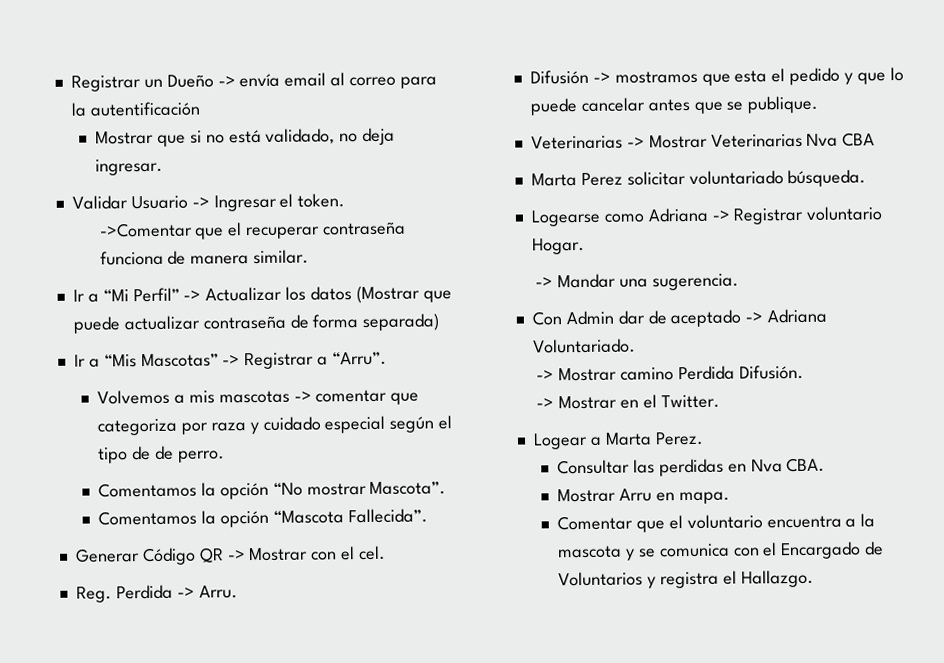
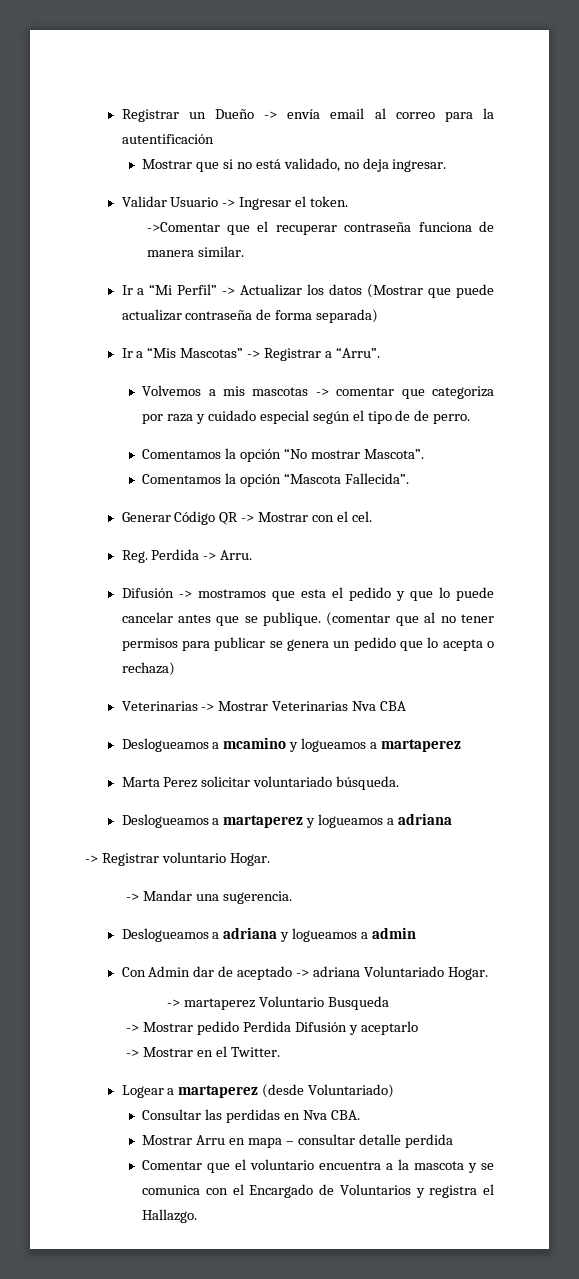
+ (comentar que al no tener permisos para publicar se genera un pedido que lo acepta o rechaza)
+ Deslogueamos a mcamino y logueamos a martaperez
- Logearse como Adriana -> Registrar voluntario Hogar.
+ Deslogueamos a martaperez y logueamos a adriana
+ -> Registrar voluntario Hogar.
+ Deslogueamos a adriana y logueamos a admin
- Con Admin dar de aceptado -> Adriana Voluntariado.
- -> Mostrar camino Perdida Difusión.
+ Con Admin dar de aceptado -> adriana Voluntariado Hogar.
+ -> martaperez Voluntario Busqueda
+ -> Mostrar pedido Perdida Difusión y aceptarlo
- Logear a Marta Perez.
+ Logear a martaperez (desde Voluntariado)
- Mostrar Arru en mapa.
+ Mostrar Arru en mapa – consultar detalle perdida

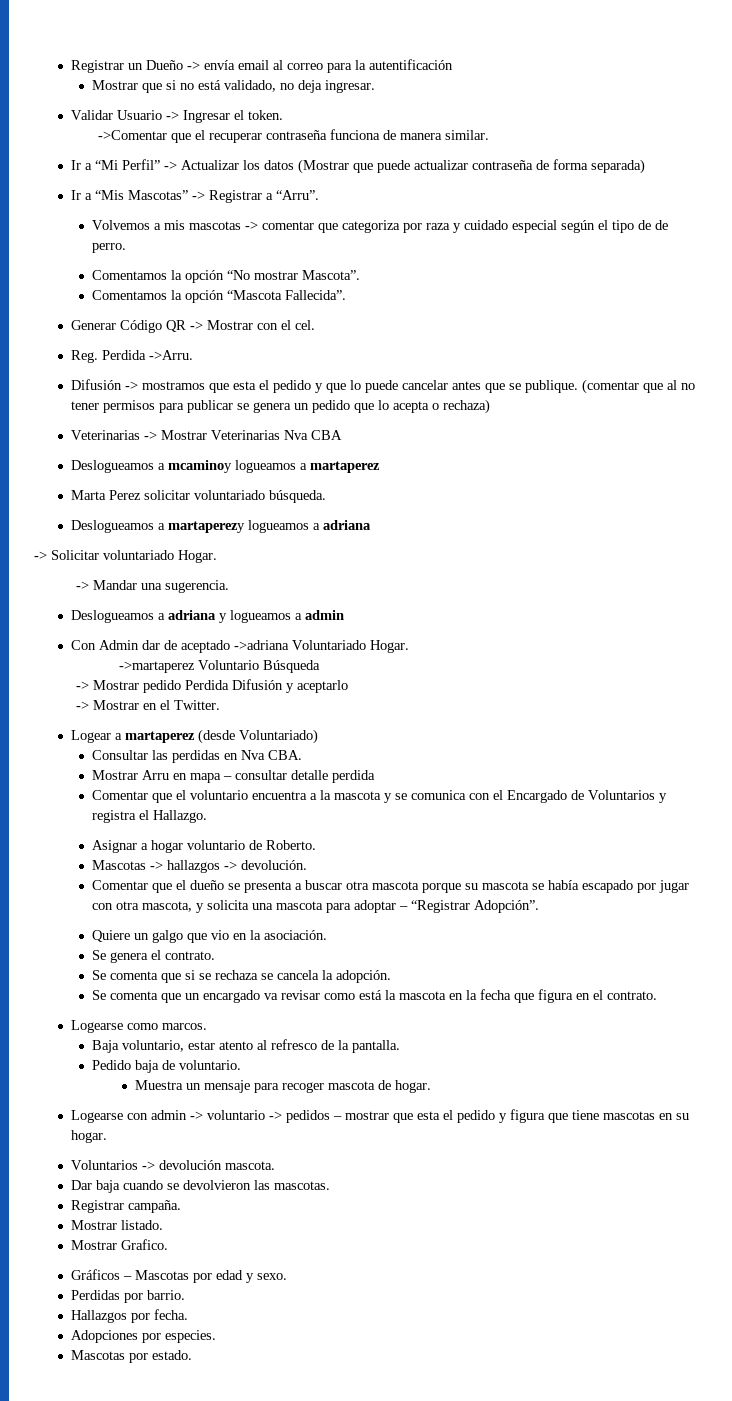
- Reg. Perdida -> Arru.
+ Reg. Perdida ->Arru.
- Deslogueamos a mcamino y logueamos a martaperez
+ Deslogueamos a mcaminoy logueamos a martaperez
- Deslogueamos a martaperez y logueamos a adriana
+ Deslogueamos a martaperezy logueamos a adriana
- -> Registrar voluntario Hogar.
+ -> Solicitar voluntariado Hogar.
- Con Admin dar de aceptado -> adriana Voluntariado Hogar.
+ Con Admin dar de aceptado ->adriana Voluntariado Hogar.
- -> martaperez Voluntario Busqueda
+ ->martaperez Voluntario Búsqueda
+ Asignar a hogar voluntario de Roberto.
+ Mascotas -> hallazgos -> devolución.
+ Comentar que el dueño se presenta a buscar otra mascota porque su mascota se había escapado por jugar con otra mascota, y solicita una mascota para adoptar – “Registrar Adopción”.
+ Quiere un galgo que vio en la asociación.
+ Se genera el contrato.
+ Se comenta que si se rechaza se cancela la adopción.
+ Se comenta que un encargado va revisar como está la mascota en la fecha que figura en el contrato.
+ Logearse como marcos.
+ Baja voluntario, estar atento al refresco de la pantalla.
+ Pedido baja de voluntario.
+ Muestra un mensaje para recoger mascota de hogar.
+ Logearse con admin -> voluntario -> pedidos – mostrar que esta el pedido y figura que tiene mascotas en su hogar.
+ Voluntarios -> devolución mascota.
+ Dar baja cuando se devolvieron las mascotas.
+ Registrar campaña.
+ Mostrar listado.
+ Mostrar Grafico.
+ Gráficos – Mascotas por edad y sexo.
+ Perdidas por barrio.
+ Hallazgos por fecha.
+ Adopciones por especies.
+ Mascotas por estado.

